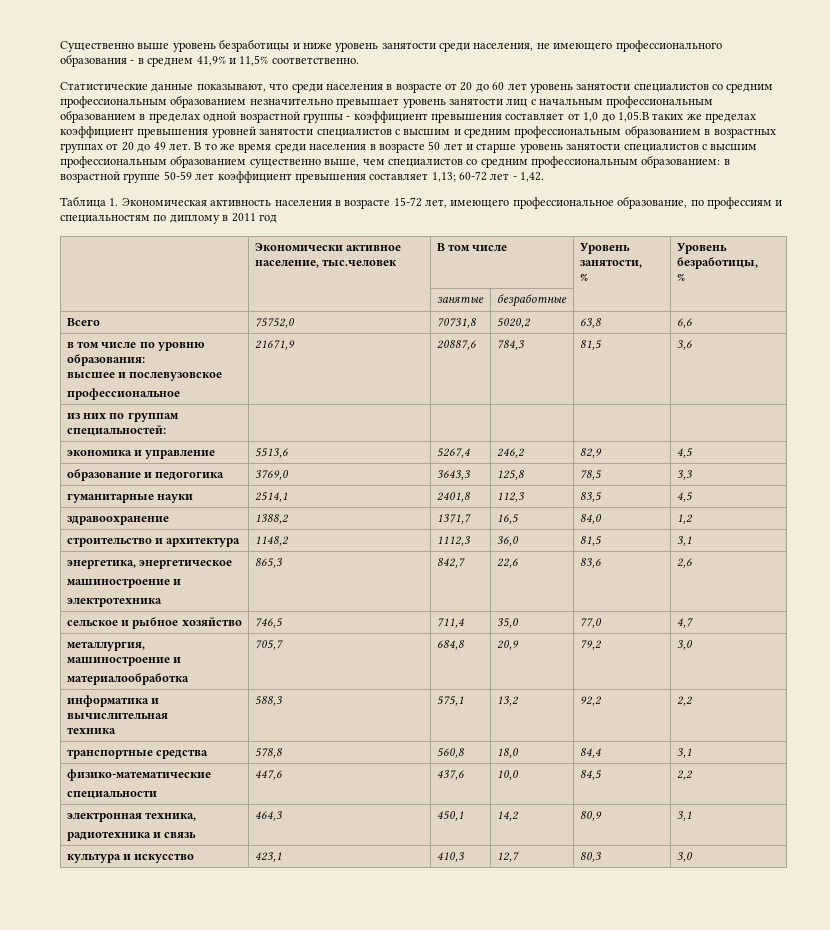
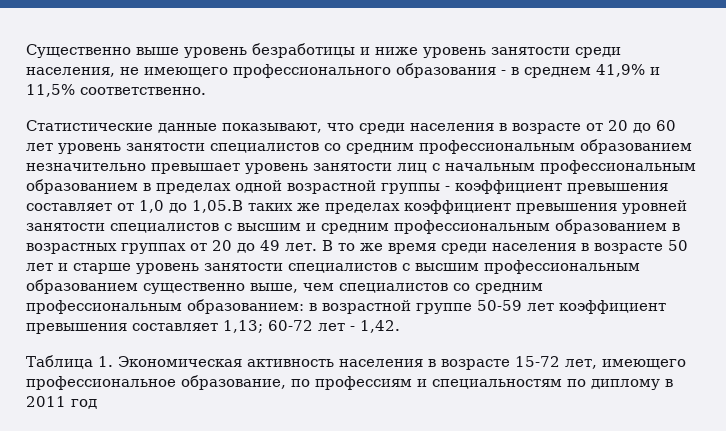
- | Экономически активное население, тыс.человек | В том числе | Уровень занятости,
- % | Уровень безработицы,
- %
- | | занятые | безработные | |
- Всего | 75752,0 | 70731,8 | 5020,2 | 63,8 | 6,6
- в том числе по уровню образования:
- высшее и послевузовское
- профессиональное | 21671,9 | 20887,6 | 784,3 | 81,5 | 3,6
- из них по группам специальностей: | | | | |
- экономика и управление | 5513,6 | 5267,4 | 246,2 | 82,9 | 4,5
- образование и педогогика | 3769,0 | 3643,3 | 125,8 | 78,5 | 3,3
- гуманитарные науки | 2514,1 | 2401,8 | 112,3 | 83,5 | 4,5
- здравоохранение | 1388,2 | 1371,7 | 16,5 | 84,0 | 1,2
- строительство и архитектура | 1148,2 | 1112,3 | 36,0 | 81,5 | 3,1
- энергетика, энергетическое
- машиностроение и
- электротехника | 865,3 | 842,7 | 22,6 | 83,6 | 2,6
- сельское и рыбное хозяйство | 746,5 | 711,4 | 35,0 | 77,0 | 4,7
- металлургия, машиностроение и
- материалообработка | 705,7 | 684,8 | 20,9 | 79,2 | 3,0
- информатика и вычислительная
- техника | 588,3 | 575,1 | 13,2 | 92,2 | 2,2
- транспортные средства | 578,8 | 560,8 | 18,0 | 84,4 | 3,1
- физико-математические
- специальности | 447,6 | 437,6 | 10,0 | 84,5 | 2,2
- электронная техника,
- радиотехника и связь | 464,3 | 450,1 | 14,2 | 80,9 | 3,1
- культура и искусство | 423,1 | 410,3 | 12,7 | 80,3 | 3,0

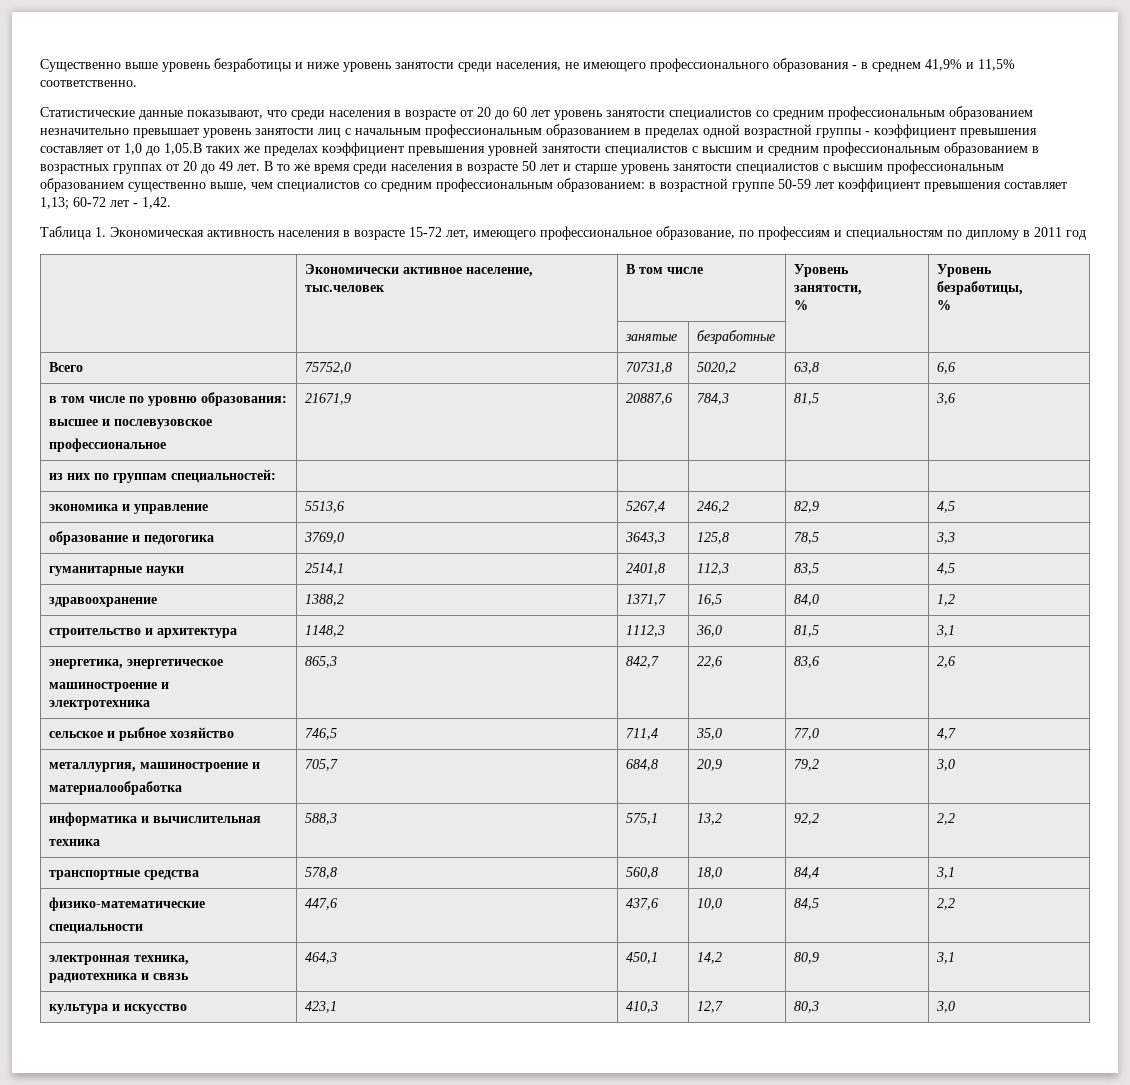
+ | Экономически активное население, тыс.человек | В том числе | Уровень занятости,
+ % | Уровень безработицы,
+ %
+ | | занятые | безработные | |
+ Всего | 75752,0 | 70731,8 | 5020,2 | 63,8 | 6,6
+ в том числе по уровню образования:
+ высшее и послевузовское
+ профессиональное | 21671,9 | 20887,6 | 784,3 | 81,5 | 3,6
+ из них по группам специальностей: | | | | |
+ экономика и управление | 5513,6 | 5267,4 | 246,2 | 82,9 | 4,5
+ образование и педогогика | 3769,0 | 3643,3 | 125,8 | 78,5 | 3,3
+ гуманитарные науки | 2514,1 | 2401,8 | 112,3 | 83,5 | 4,5
+ здравоохранение | 1388,2 | 1371,7 | 16,5 | 84,0 | 1,2
+ строительство и архитектура | 1148,2 | 1112,3 | 36,0 | 81,5 | 3,1
+ энергетика, энергетическое
+ машиностроение и
+ электротехника | 865,3 | 842,7 | 22,6 | 83,6 | 2,6
+ сельское и рыбное хозяйство | 746,5 | 711,4 | 35,0 | 77,0 | 4,7
+ металлургия, машиностроение и
+ материалообработка | 705,7 | 684,8 | 20,9 | 79,2 | 3,0
+ информатика и вычислительная
+ техника | 588,3 | 575,1 | 13,2 | 92,2 | 2,2
+ транспортные средства | 578,8 | 560,8 | 18,0 | 84,4 | 3,1
+ физико-математические
+ специальности | 447,6 | 437,6 | 10,0 | 84,5 | 2,2
+ электронная техника,
+ радиотехника и связь | 464,3 | 450,1 | 14,2 | 80,9 | 3,1
+ культура и искусство | 423,1 | 410,3 | 12,7 | 80,3 | 3,0

